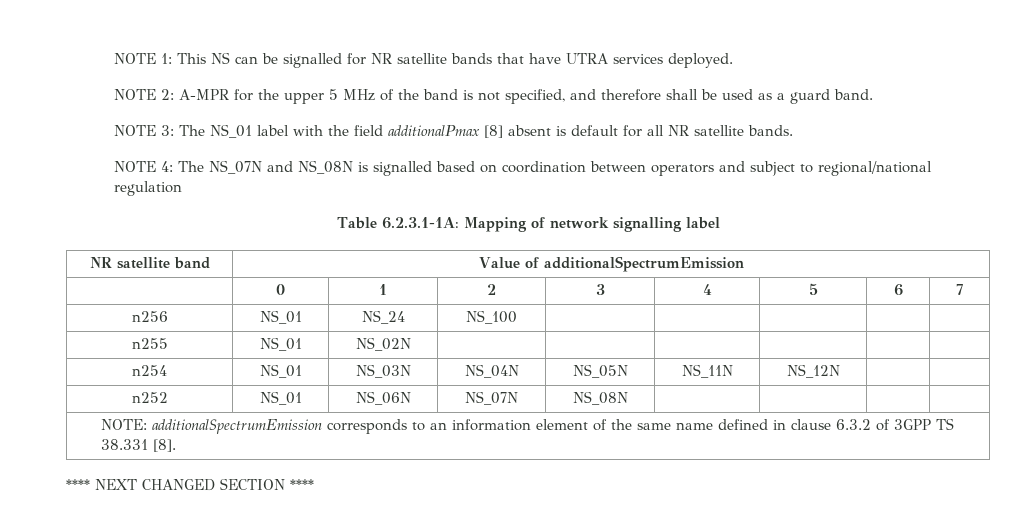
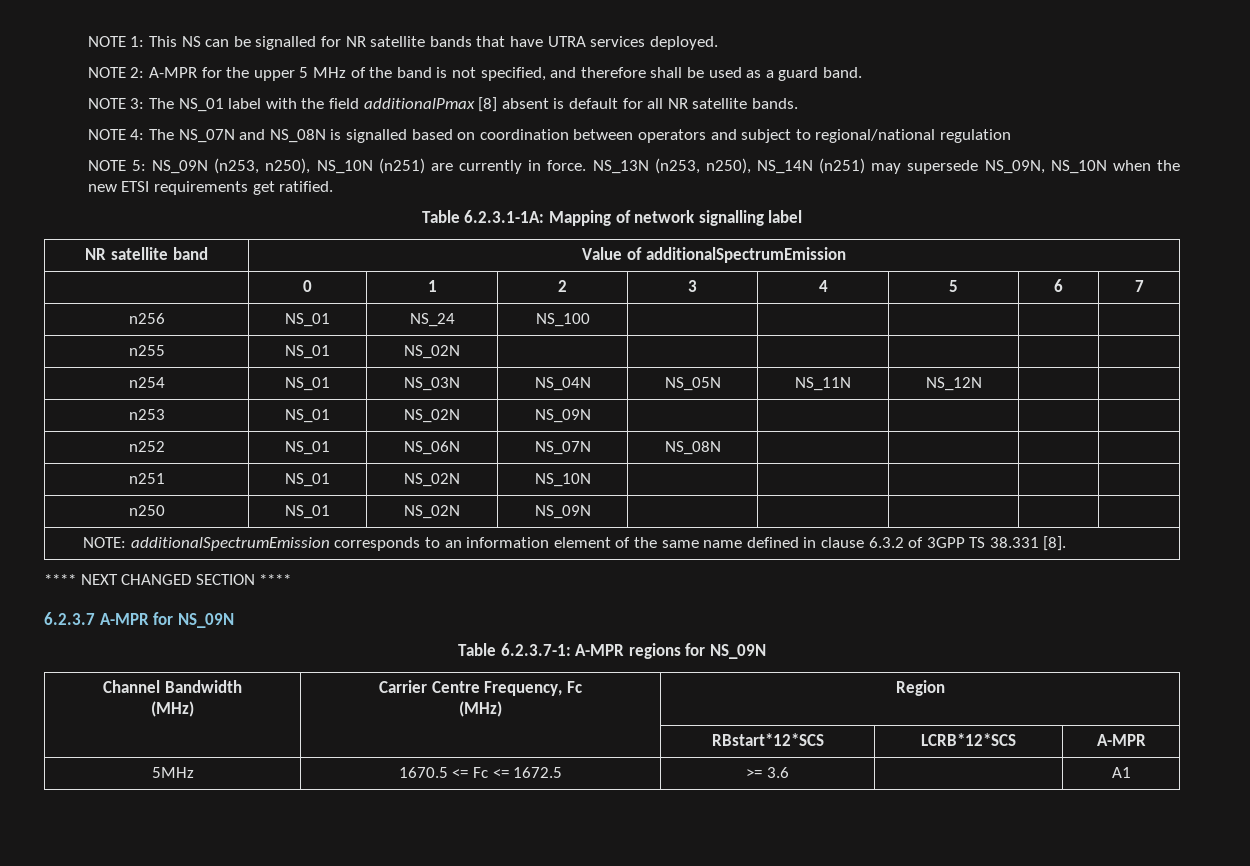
+ NOTE 5: NS_09N (n253, n250), NS_10N (n251) are currently in force. NS_13N (n253, n250), NS_14N (n251) may supersede NS_09N, NS_10N when the new ETSI requirements get ratified.
+ n253 | NS_01 | NS_02N | NS_09N | | | | |
+ n251 | NS_01 | NS_02N | NS_10N | | | | |
+ n250 | NS_01 | NS_02N | NS_09N | | | | |
+ 6.2.3.7 A-MPR for NS_09N
+ Table 6.2.3.7-1: A-MPR regions for NS_09N
+ Channel Bandwidth
+ (MHz) | Carrier Centre Frequency, Fc
+ (MHz) | Region
+ | | RBstart*12*SCS | LCRB*12*SCS | A-MPR
+ 5MHz | 1670.5 <= Fc <= 1672.5 | >= 3.6 | | A1

